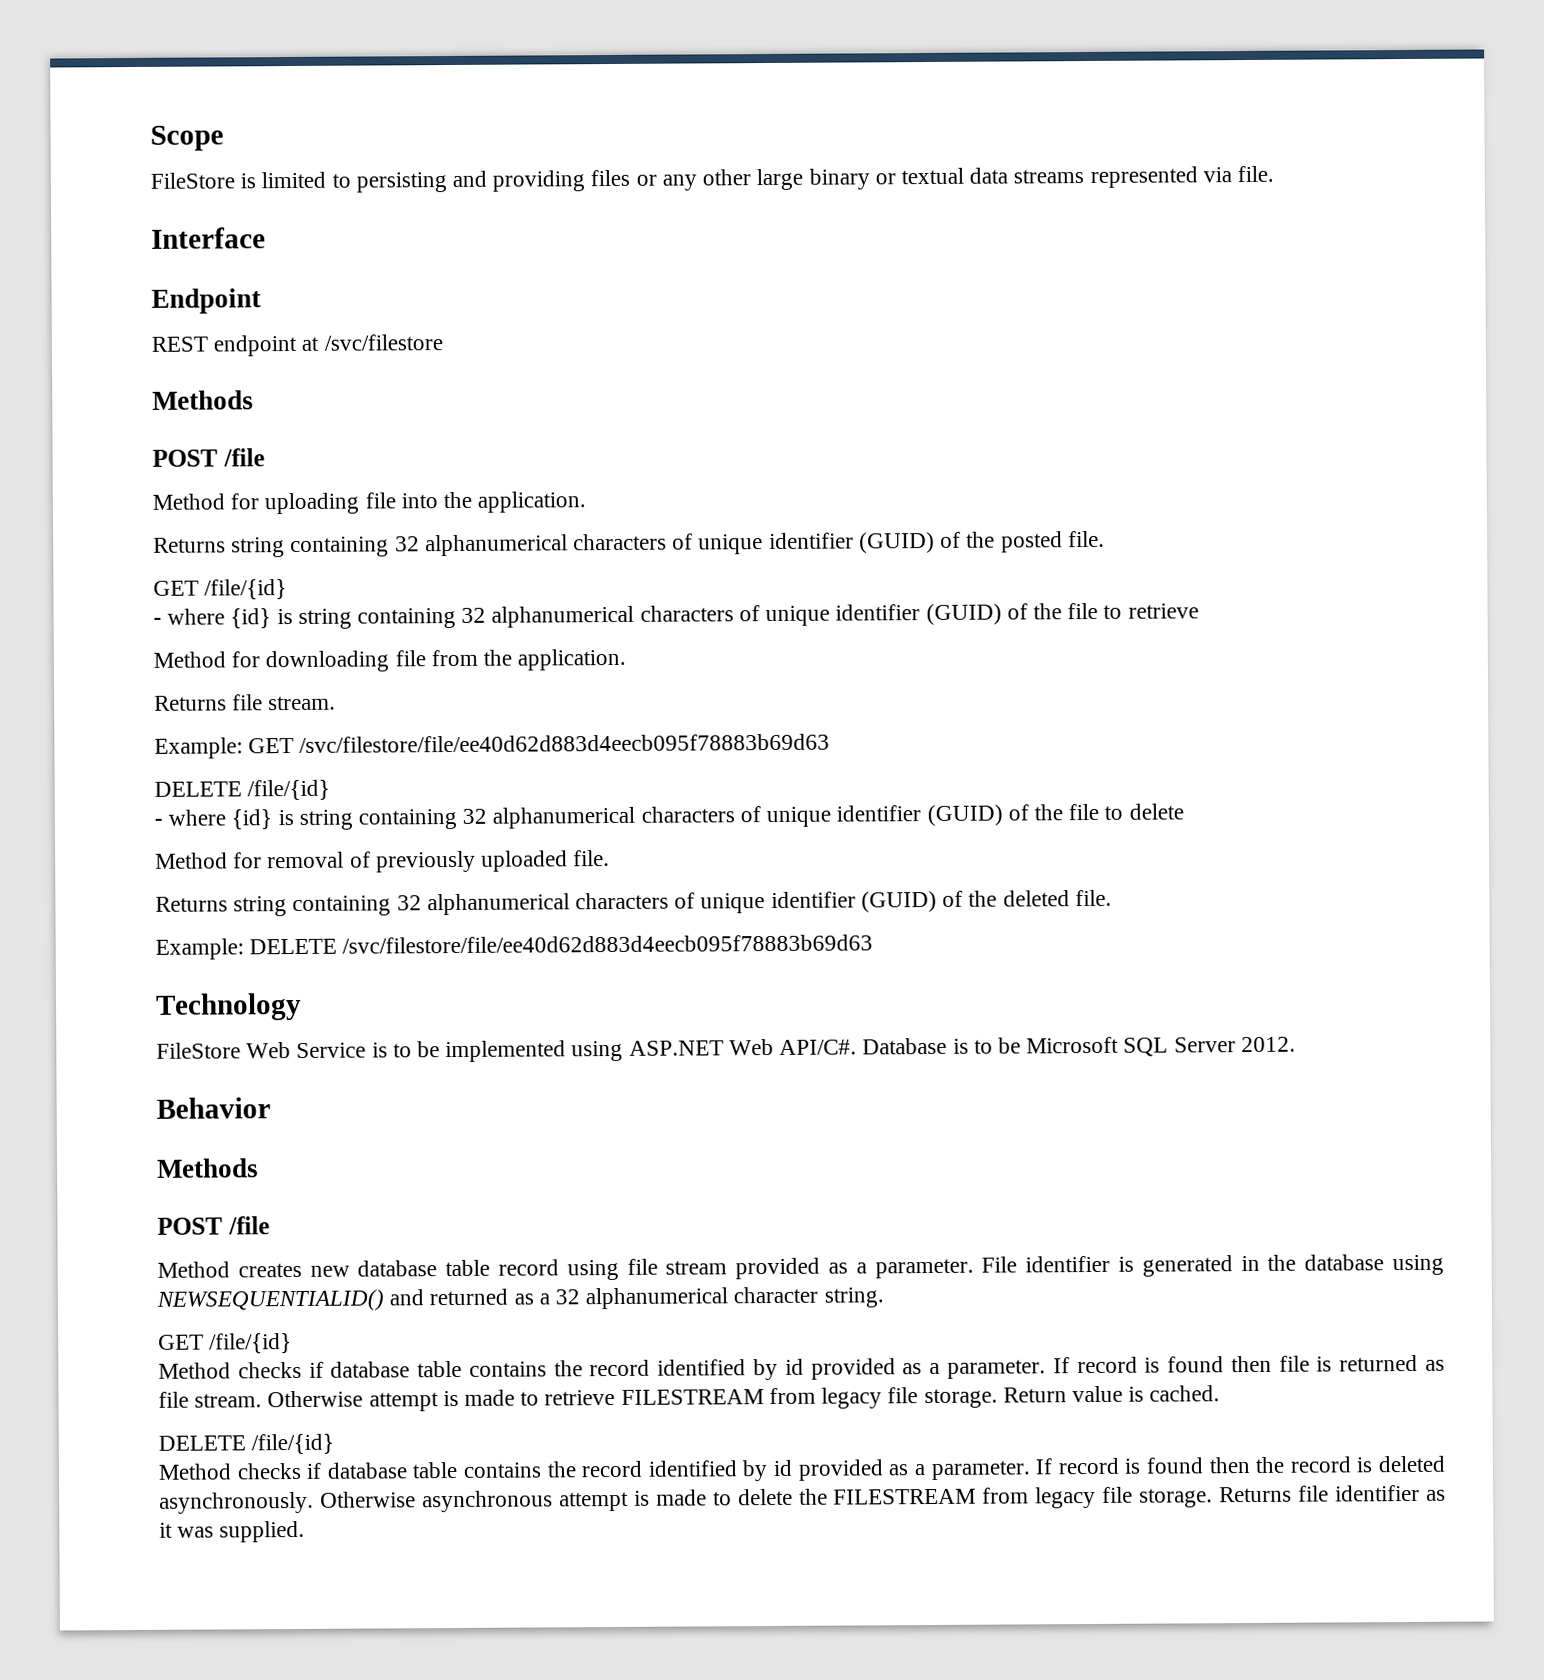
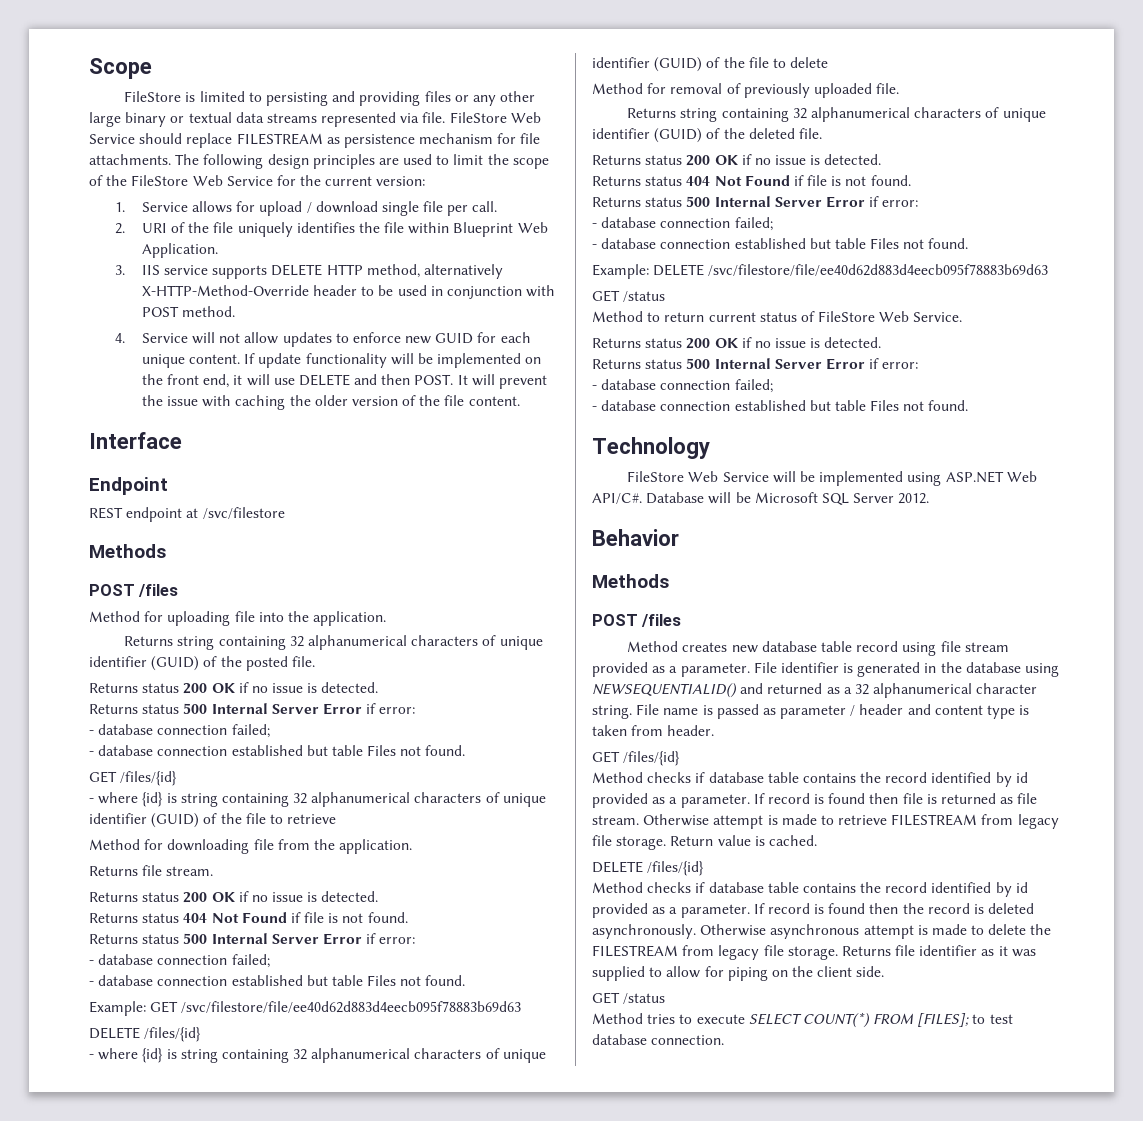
+ FileStore Web Service should replace FILESTREAM as persistence mechanism for file attachments. The following design principles are used to limit the scope of the FileStore Web Service for the current version:
+ 1. Service allows for upload / download single file per call.
+ 2. URI of the file uniquely identifies the file within Blueprint Web Application.
+ 3. IIS service supports DELETE HTTP method, alternatively X-HTTP-Method-Override header to be used in conjunction with POST method.
+ 4. Service will not allow updates to enforce new GUID for each unique content. If update functionality will be implemented on the front end, it will use DELETE and then POST. It will prevent the issue with caching the older version of the file content.
  REST endpoint at /svc/filestore
  Methods
- POST /file
+ POST /files
  Returns string containing 32 alphanumerical characters of unique identifier (GUID) of the posted file.
- GET /file/{id}
+ Returns status 200 OK if no issue is detected.
+ Returns status 500 Internal Server Error if error:
+ - database connection failed;
+ - database connection established but table Files not found.
+ GET /files/{id}
  Returns file stream.
+ Returns status 200 OK if no issue is detected.
+ Returns status 404 Not Found if file is not found.
+ Returns status 500 Internal Server Error if error:
+ - database connection failed;
+ - database connection established but table Files not found.
  Example: GET /svc/filestore/file/ee40d62d883d4eecb095f78883b69d63
- DELETE /file/{id}
+ DELETE /files/{id}
  Returns string containing 32 alphanumerical characters of unique identifier (GUID) of the deleted file.
+ Returns status 200 OK if no issue is detected.
+ Returns status 404 Not Found if file is not found.
+ Returns status 500 Internal Server Error if error:
+ - database connection failed;
+ - database connection established but table Files not found.
  Example: DELETE /svc/filestore/file/ee40d62d883d4eecb095f78883b69d63
+ GET /status
+ Method to return current status of FileStore Web Service.
+ Returns status 200 OK if no issue is detected.
+ Returns status 500 Internal Server Error if error:
+ - database connection failed;
+ - database connection established but table Files not found.
- FileStore Web Service is to be implemented using ASP.NET Web API/C#.
+ FileStore Web Service will be implemented using ASP.NET Web API/C#.
- Database is to be Microsoft SQL Server 2012.
+ Database will be Microsoft SQL Server 2012.
  Behavior
  Methods
- POST /file
+ POST /files
- File identifier is generated in the database using NEWSEQUENTIALID() and returned as a 32 alphanumerical character string.
- GET /file/{id}
+ File identifier is generated in the database using NEWSEQUENTIALID() and returned as a 32 alphanumerical character string. File name is passed as parameter / header and content type is taken from header.
+ GET /files/{id}
  Return value is cached.
- DELETE /file/{id}
+ DELETE /files/{id}
- Returns file identifier as it was supplied.
+ Returns file identifier as it was supplied to allow for piping on the client side.
+ GET /status
+ Method tries to execute SELECT COUNT(*) FROM [FILES]; to test database connection.

